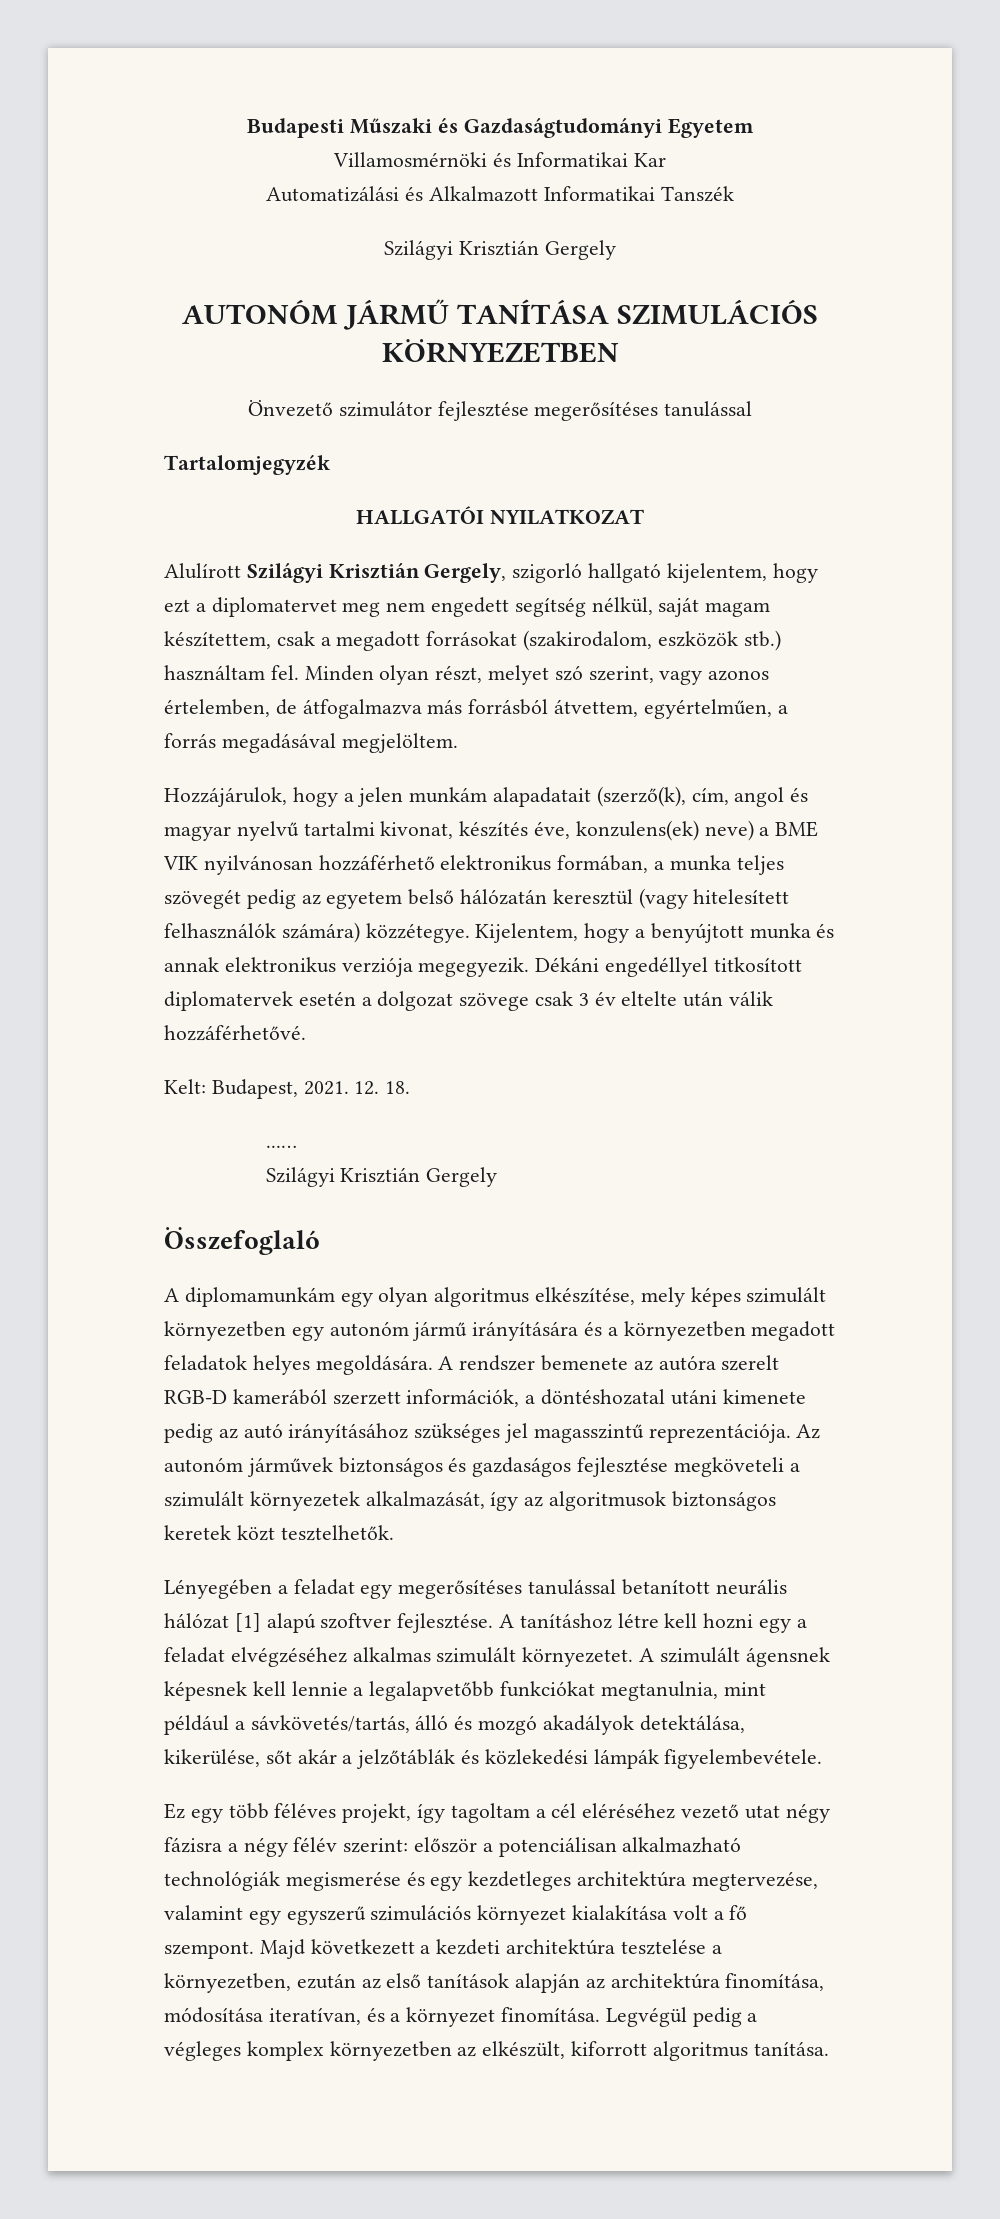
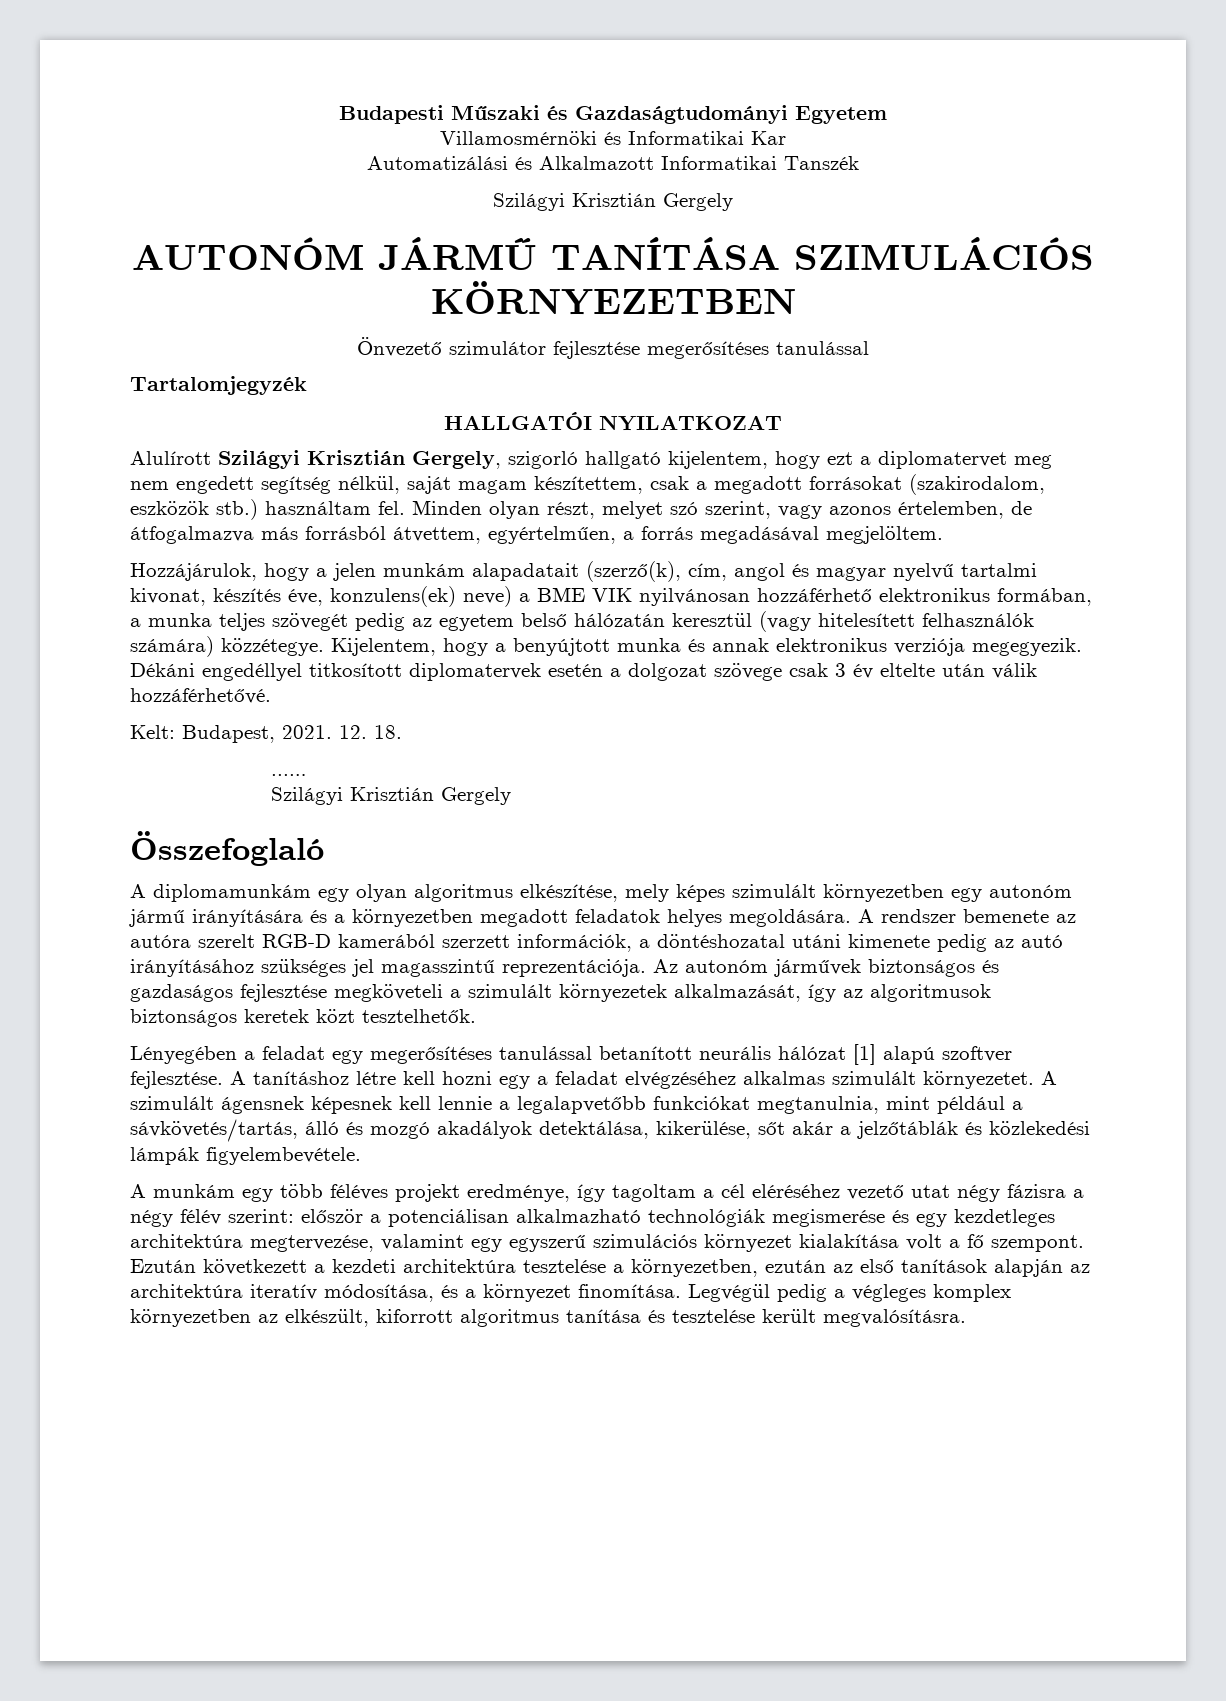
- Ez egy több féléves projekt, így tagoltam a cél eléréséhez vezető utat négy fázisra a négy félév szerint: először a potenciálisan alkalmazható technológiák megismerése és egy kezdetleges architektúra megtervezése, valamint egy egyszerű szimulációs környezet kialakítása volt a fő szempont.
+ A munkám egy több féléves projekt eredménye, így tagoltam a cél eléréséhez vezető utat négy fázisra a négy félév szerint: először a potenciálisan alkalmazható technológiák megismerése és egy kezdetleges architektúra megtervezése, valamint egy egyszerű szimulációs környezet kialakítása volt a fő szempont.
- Majd következett a kezdeti architektúra tesztelése a környezetben, ezután az első tanítások alapján az architektúra finomítása, módosítása iteratívan, és a környezet finomítása.
+ Ezután következett a kezdeti architektúra tesztelése a környezetben, ezután az első tanítások alapján az architektúra iteratív módosítása, és a környezet finomítása.
- Legvégül pedig a végleges komplex környezetben az elkészült, kiforrott algoritmus tanítása.
+ Legvégül pedig a végleges komplex környezetben az elkészült, kiforrott algoritmus tanítása és tesztelése került megvalósításra.

